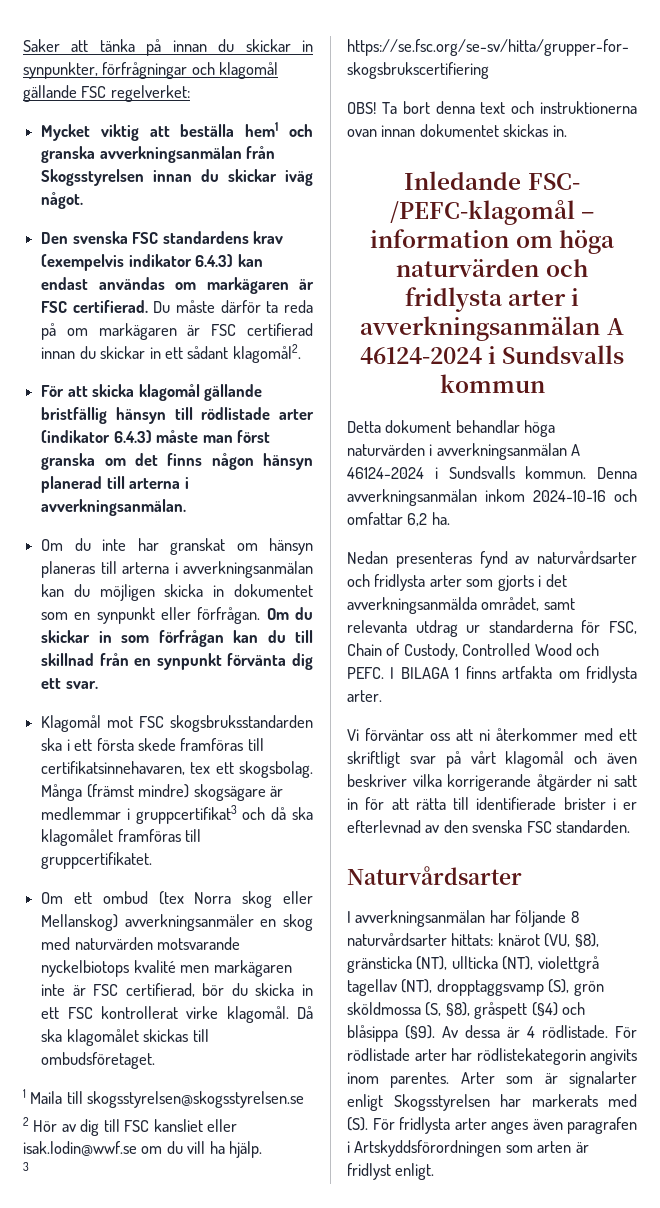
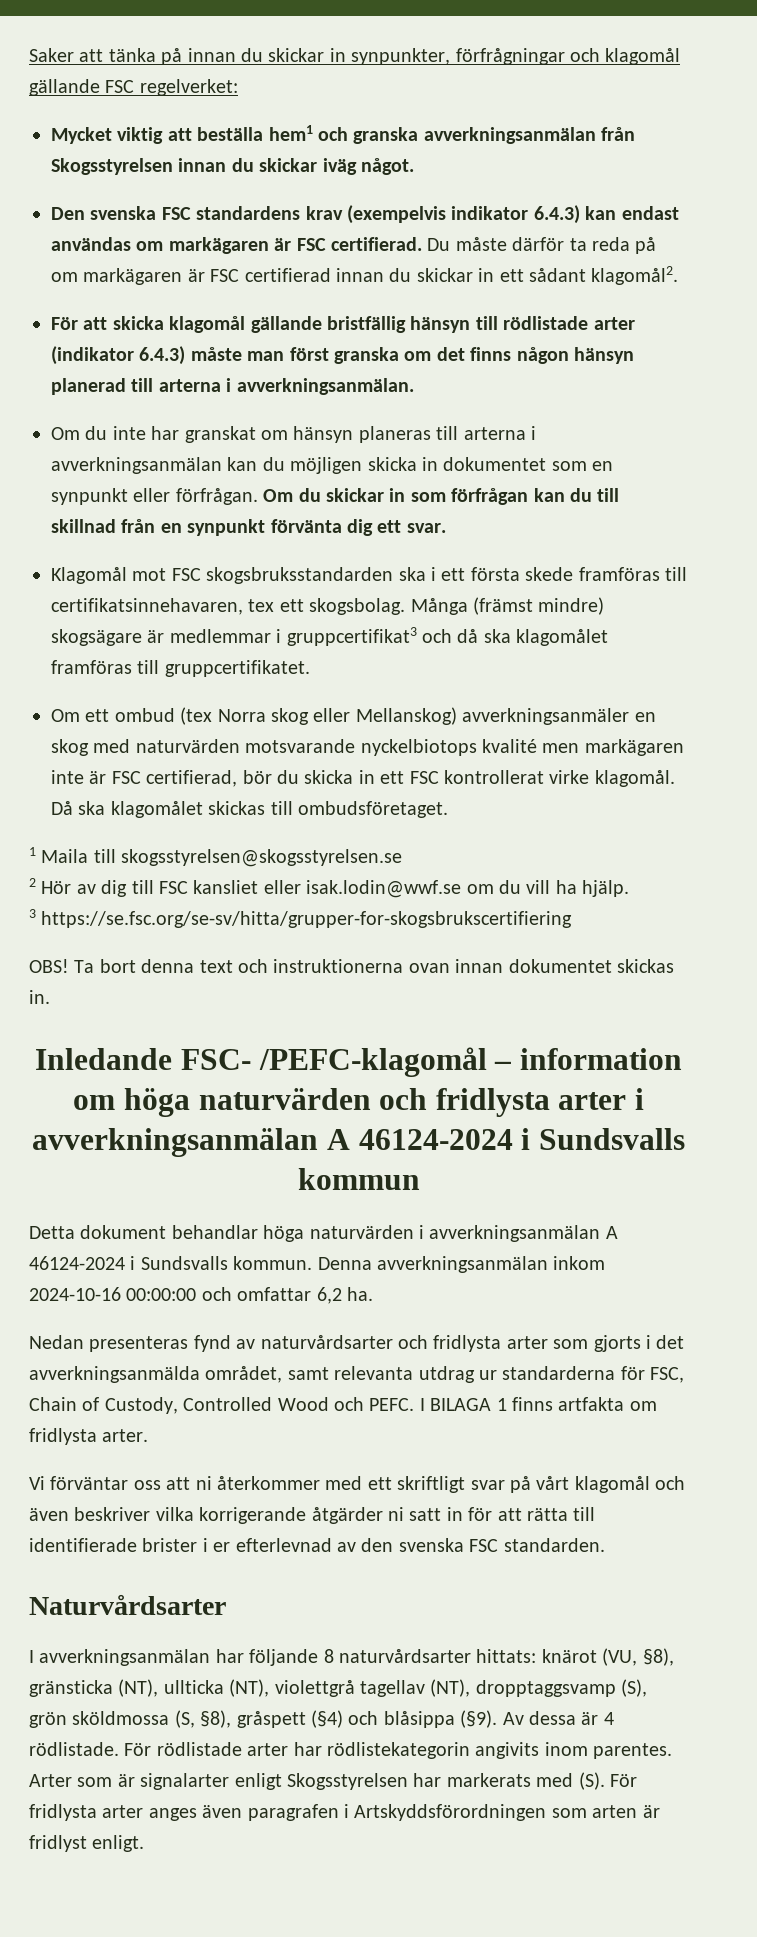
- Denna avverkningsanmälan inkom 2024-10-16 och omfattar 6,2 ha.
+ Denna avverkningsanmälan inkom 2024-10-16 00:00:00 och omfattar 6,2 ha.

